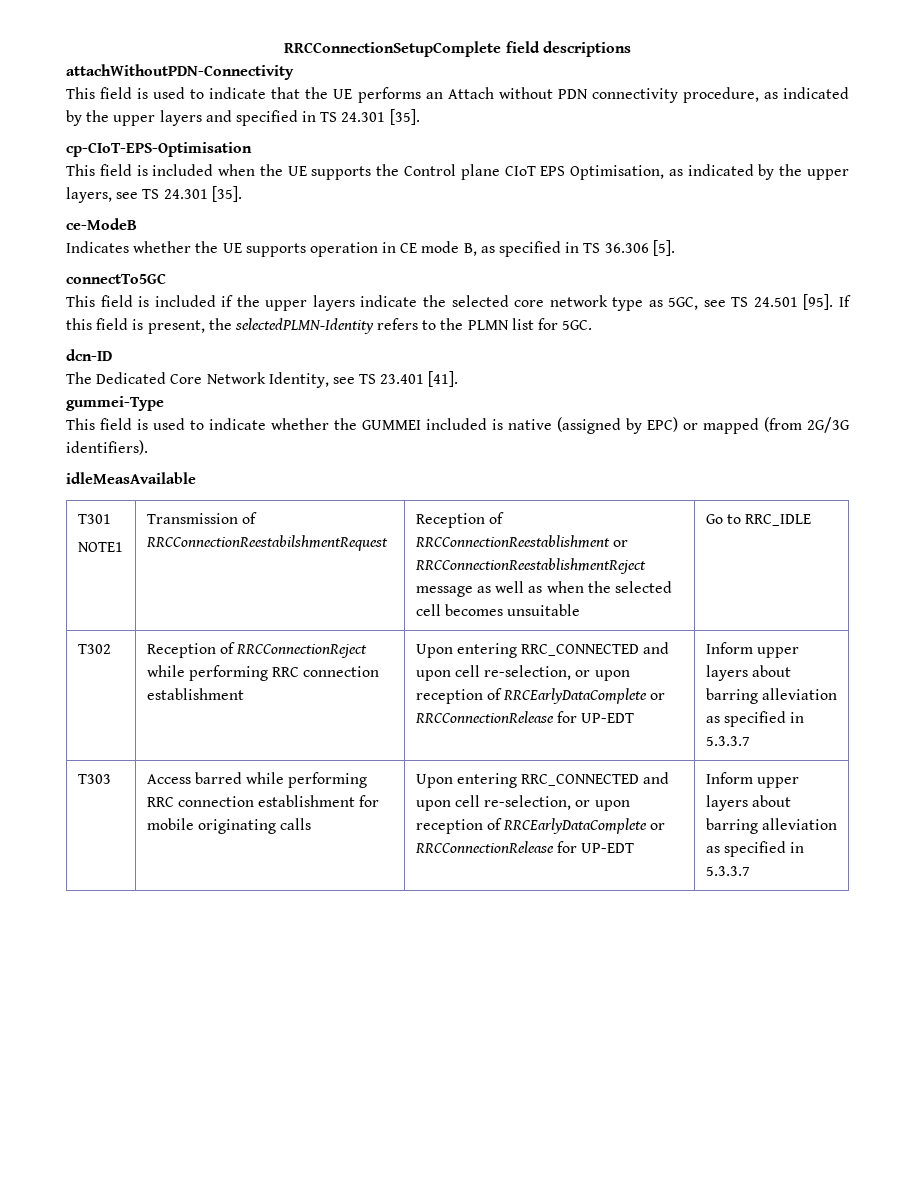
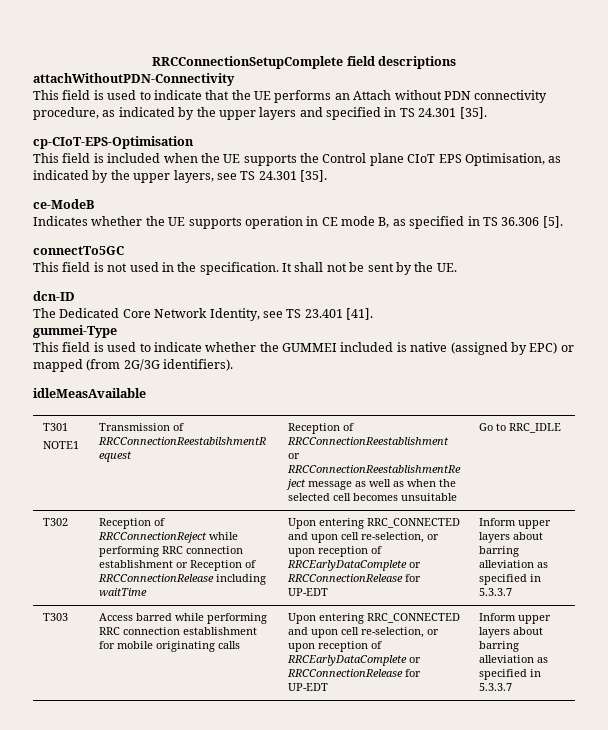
- This field is included if the upper layers indicate the selected core network type as 5GC, see TS 24.501 [95]. If this field is present, the selectedPLMN-Identity refers to the PLMN list for 5GC.
+ This field is not used in the specification. It shall not be sent by the UE.
- Reception of RRCConnectionReject while performing RRC connection establishment
+ Reception of RRCConnectionReject while performing RRC connection establishment or Reception of RRCConnectionRelease including waitTime

